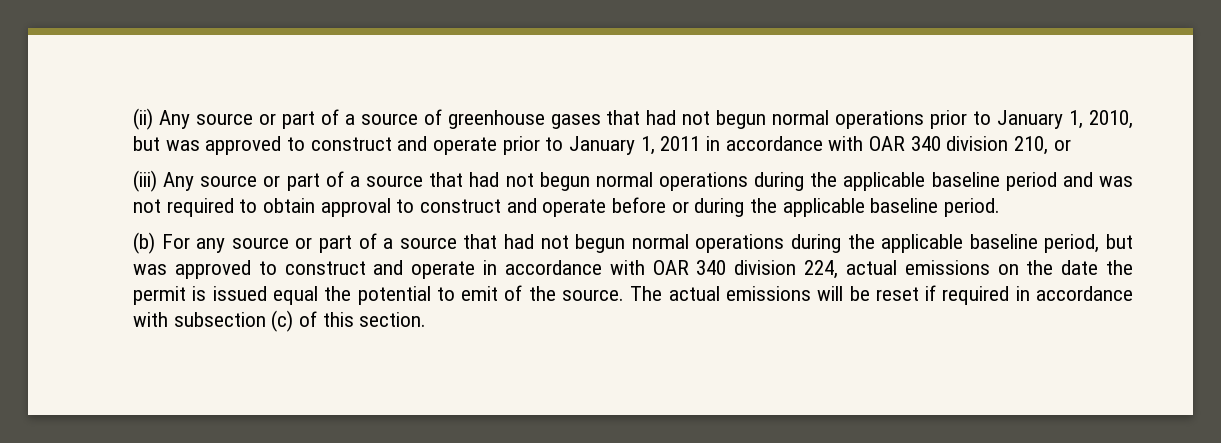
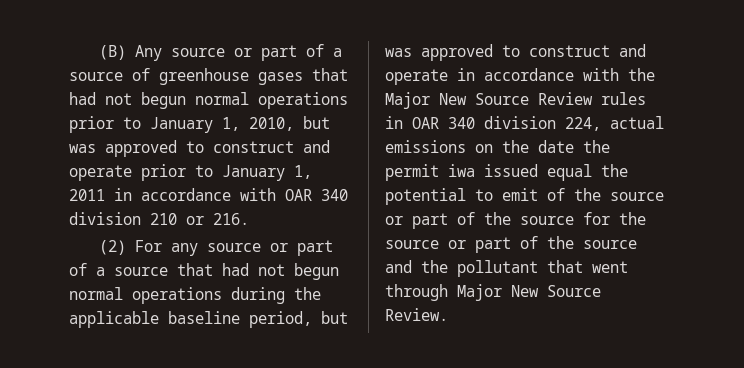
- (ii) Any source or part of a source of greenhouse gases that had not begun normal operations prior to January 1, 2010, but was approved to construct and operate prior to January 1, 2011 in accordance with OAR 340 division 210, or
- (iii) Any source or part of a source that had not begun normal operations during the applicable baseline period and was not required to obtain approval to construct and operate before or during the applicable baseline period.
- (b) For any source or part of a source that had not begun normal operations during the applicable baseline period, but was approved to construct and operate in accordance with OAR 340 division 224, actual emissions on the date the permit is issued equal the potential to emit of the source. The actual emissions will be reset if required in accordance with subsection (c) of this section.
+ (B) Any source or part of a source of greenhouse gases that had not begun normal operations prior to January 1, 2010, but was approved to construct and operate prior to January 1, 2011 in accordance with OAR 340 division 210 or 216.
+ (2) For any source or part of a source that had not begun normal operations during the applicable baseline period, but was approved to construct and operate in accordance with the Major New Source Review rules in OAR 340 division 224, actual emissions on the date the permit iwa issued equal the potential to emit of the source or part of the source for the source or part of the source and the pollutant that went through Major New Source Review.

